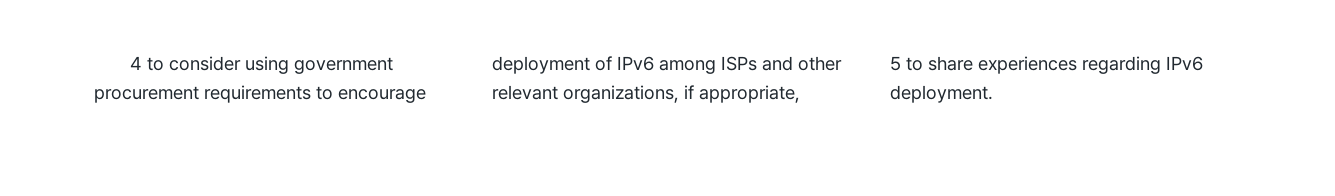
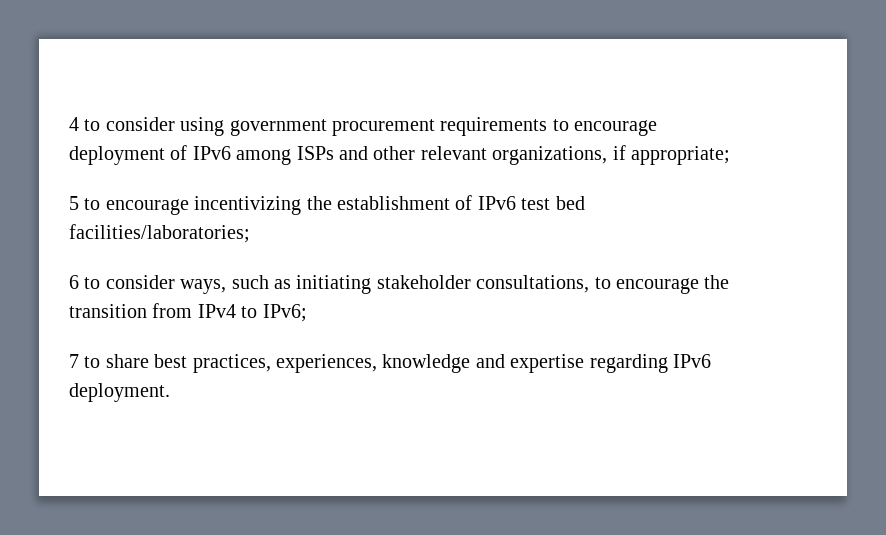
- 4 to consider using government procurement requirements to encourage deployment of IPv6 among ISPs and other relevant organizations, if appropriate,
+ 4 to consider using government procurement requirements to encourage deployment of IPv6 among ISPs and other relevant organizations, if appropriate;
- 5 to share experiences regarding IPv6 deployment.
+ 5 to encourage incentivizing the establishment of IPv6 test bed facilities/laboratories;
+ 6 to consider ways, such as initiating stakeholder consultations, to encourage the transition from IPv4 to IPv6;
+ 7 to share best practices, experiences, knowledge and expertise regarding IPv6 deployment.

